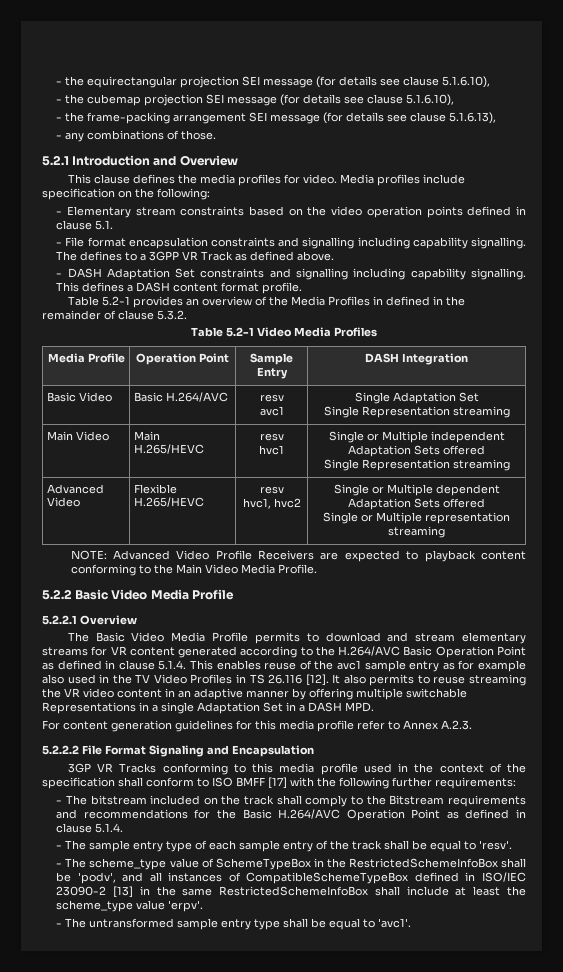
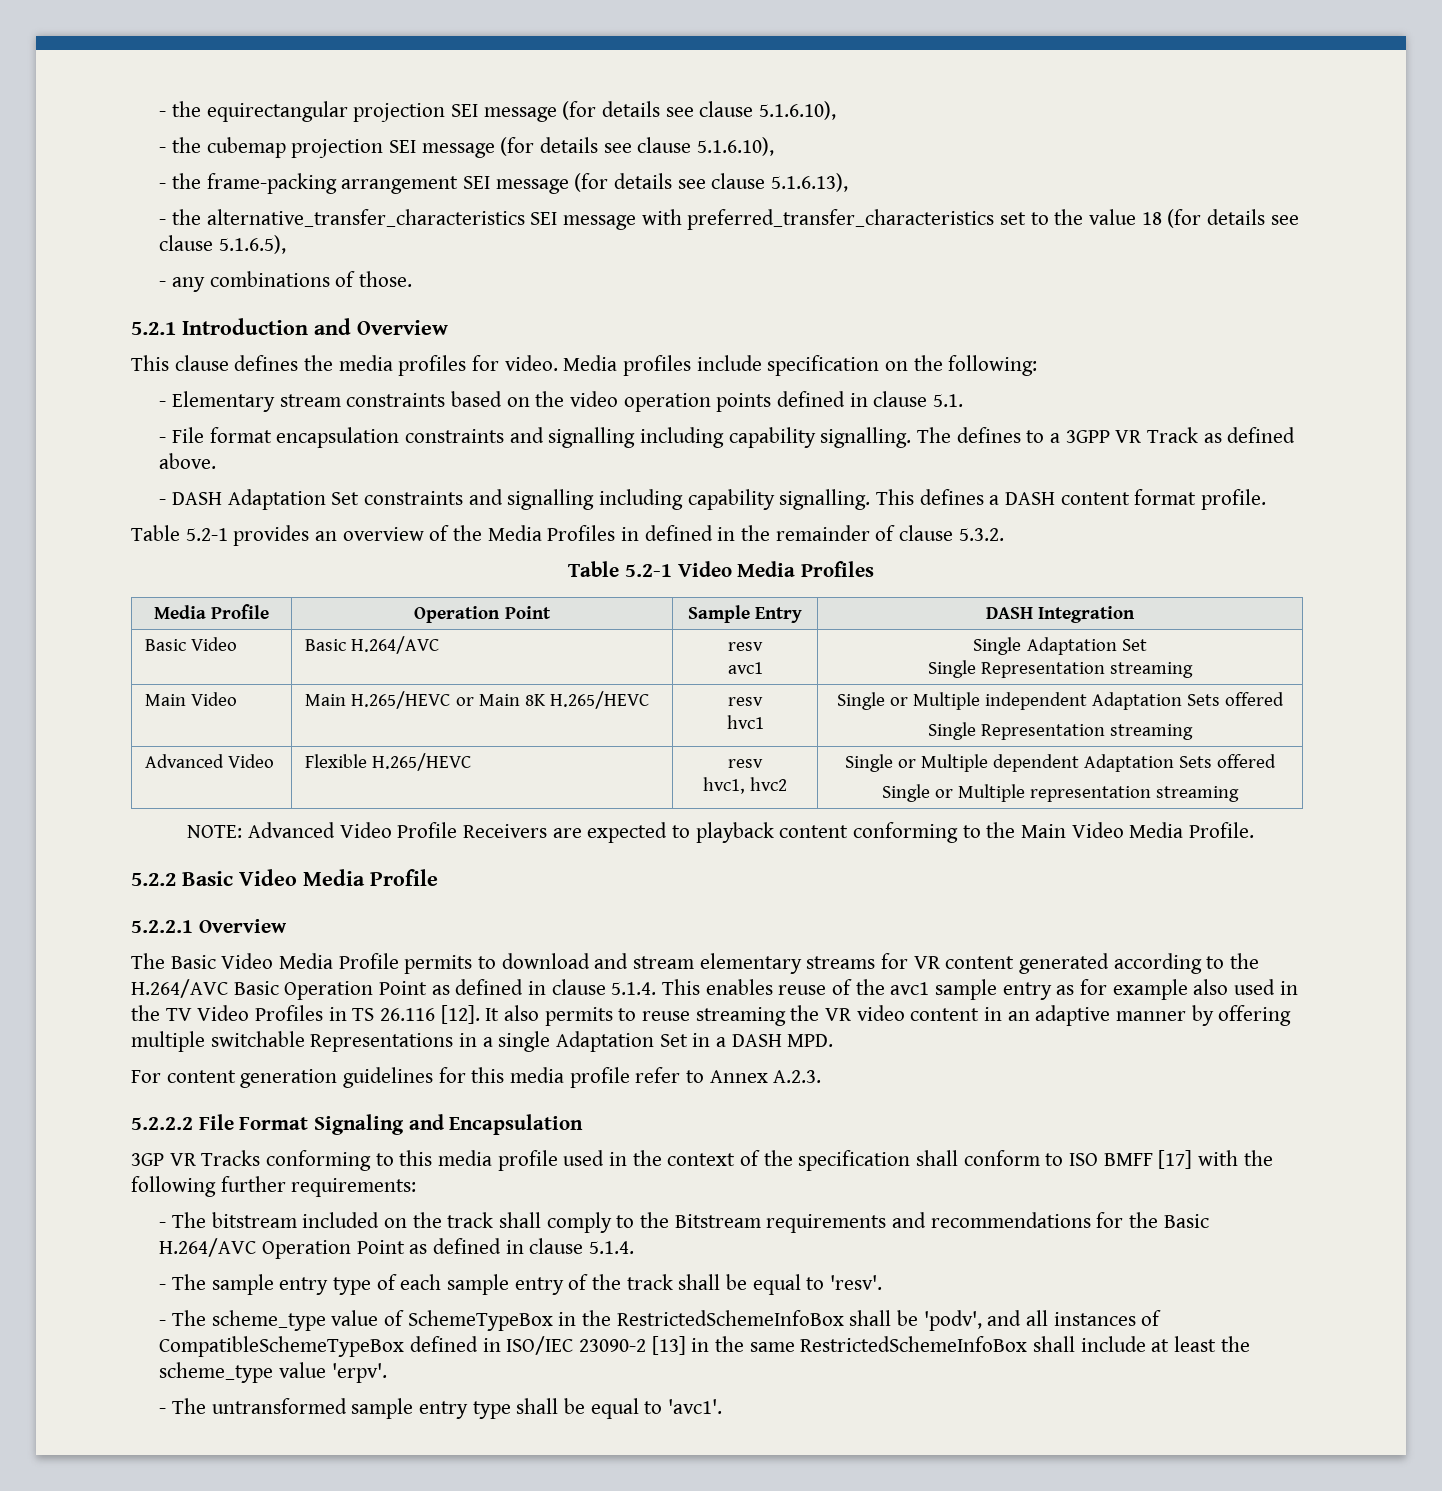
+ - the alternative_transfer_characteristics SEI message with preferred_transfer_characteristics set to the value 18 (for details see clause 5.1.6.5),
- Main Video | Main H.265/HEVC | resv
+ Main Video | Main H.265/HEVC or Main 8K H.265/HEVC | resv

